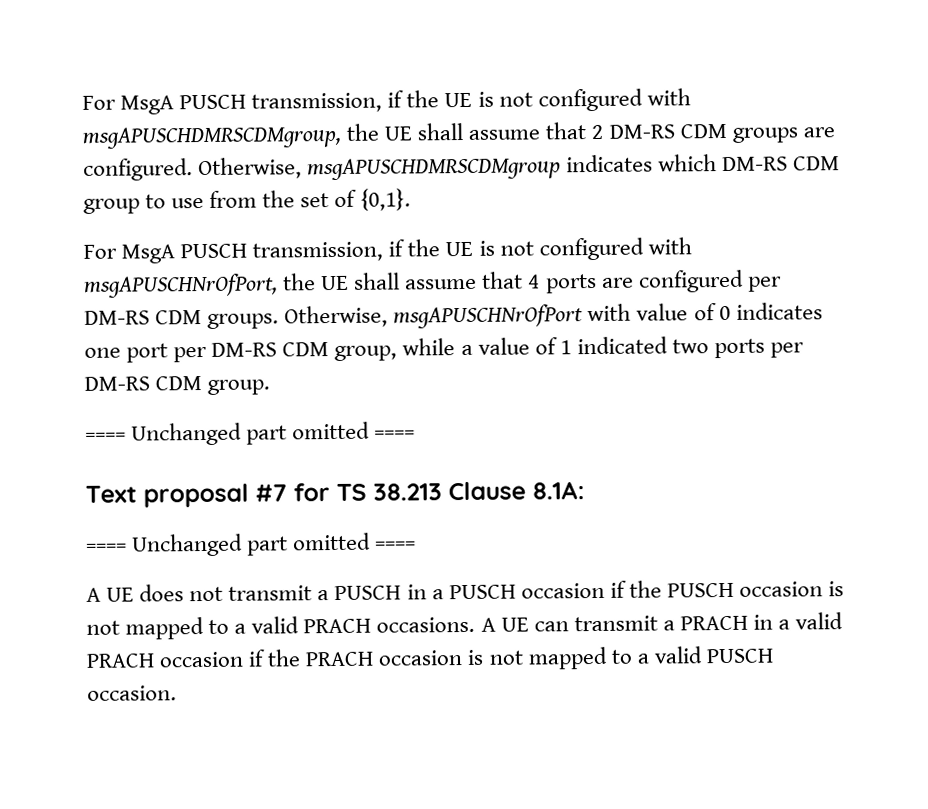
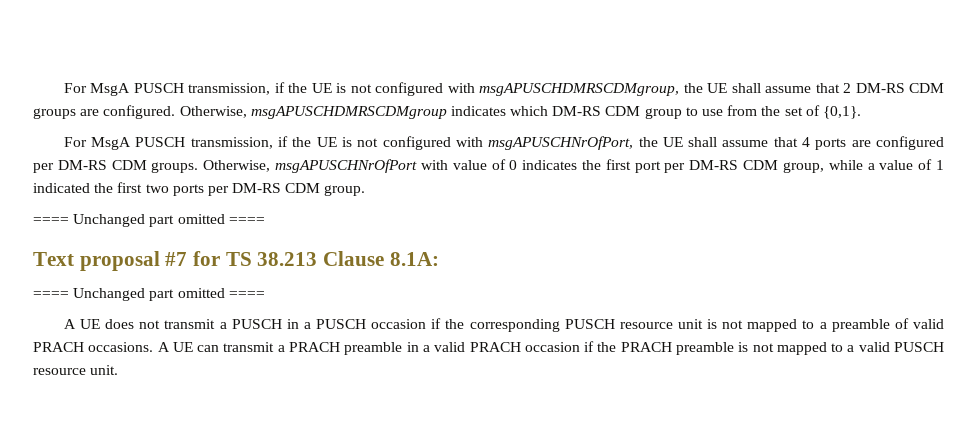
- Otherwise, msgAPUSCHNrOfPort with value of 0 indicates one port per DM-RS CDM group, while a value of 1 indicated two ports per DM-RS CDM group.
+ Otherwise, msgAPUSCHNrOfPort with value of 0 indicates the first port per DM-RS CDM group, while a value of 1 indicated the first two ports per DM-RS CDM group.
- A UE does not transmit a PUSCH in a PUSCH occasion if the PUSCH occasion is not mapped to a valid PRACH occasions.
+ A UE does not transmit a PUSCH in a PUSCH occasion if the corresponding PUSCH resource unit is not mapped to a preamble of valid PRACH occasions.
- A UE can transmit a PRACH in a valid PRACH occasion if the PRACH occasion is not mapped to a valid PUSCH occasion.
+ A UE can transmit a PRACH preamble in a valid PRACH occasion if the PRACH preamble is not mapped to a valid PUSCH resource unit.

